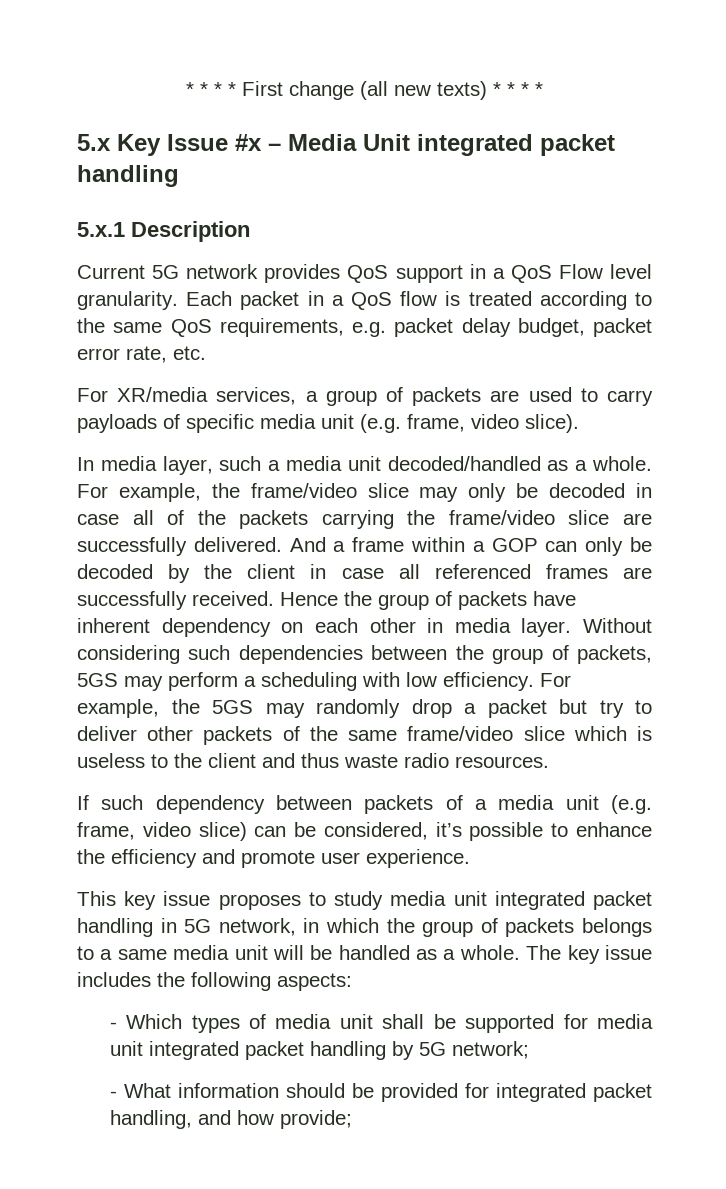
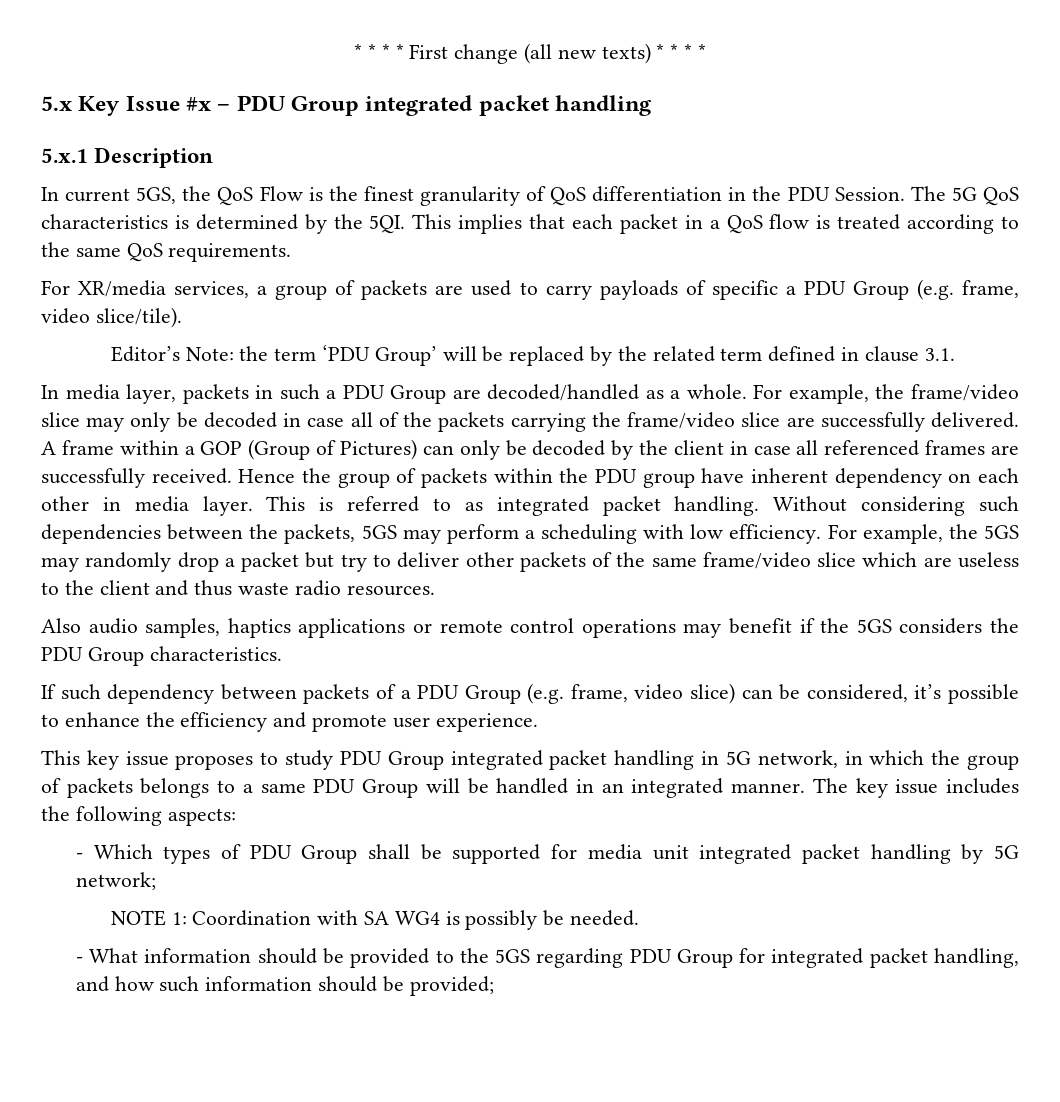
- 5.x Key Issue #x – Media Unit integrated packet handling
+ 5.x Key Issue #x – PDU Group integrated packet handling
- Current 5G network provides QoS support in a QoS Flow level granularity. Each packet in a QoS flow is treated according to the same QoS requirements, e.g. packet delay budget, packet error rate, etc.
+ In current 5GS, the QoS Flow is the finest granularity of QoS differentiation in the PDU Session. The 5G QoS characteristics is determined by the 5QI. This implies that each packet in a QoS flow is treated according to the same QoS requirements.
- For XR/media services, a group of packets are used to carry payloads of specific media unit (e.g. frame, video slice).
- In media layer, such a media unit decoded/handled as a whole.
+ For XR/media services, a group of packets are used to carry payloads of specific a PDU Group (e.g. frame, video slice/tile).
+ Editor’s Note: the term ‘PDU Group’ will be replaced by the related term defined in clause 3.1.
+ In media layer, packets in such a PDU Group are decoded/handled as a whole.
- And a frame within a GOP can only be decoded by the client in case all referenced frames are successfully received.
+ A frame within a GOP (Group of Pictures) can only be decoded by the client in case all referenced frames are successfully received.
- Hence the group of packets have inherent dependency on each other in media layer.
+ Hence the group of packets within the PDU group have inherent dependency on each other in media layer.
+ This is referred to as integrated packet handling.
- Without considering such dependencies between the group of packets, 5GS may perform a scheduling with low efficiency.
+ Without considering such dependencies between the packets, 5GS may perform a scheduling with low efficiency.
- For example, the 5GS may randomly drop a packet but try to deliver other packets of the same frame/video slice which is useless to the client and thus waste radio resources.
+ For example, the 5GS may randomly drop a packet but try to deliver other packets of the same frame/video slice which are useless to the client and thus waste radio resources.
+ Also audio samples, haptics applications or remote control operations may benefit if the 5GS considers the PDU Group characteristics.
- If such dependency between packets of a media unit (e.g. frame, video slice) can be considered, it’s possible to enhance the efficiency and promote user experience.
+ If such dependency between packets of a PDU Group (e.g. frame, video slice) can be considered, it’s possible to enhance the efficiency and promote user experience.
- This key issue proposes to study media unit integrated packet handling in 5G network, in which the group of packets belongs to a same media unit will be handled as a whole.
+ This key issue proposes to study PDU Group integrated packet handling in 5G network, in which the group of packets belongs to a same PDU Group will be handled in an integrated manner.
- - Which types of media unit shall be supported for media unit integrated packet handling by 5G network;
+ - Which types of PDU Group shall be supported for media unit integrated packet handling by 5G network;
+ NOTE 1: Coordination with SA WG4 is possibly be needed.
- - What information should be provided for integrated packet handling, and how provide;
+ - What information should be provided to the 5GS regarding PDU Group for integrated packet handling, and how such information should be provided;

